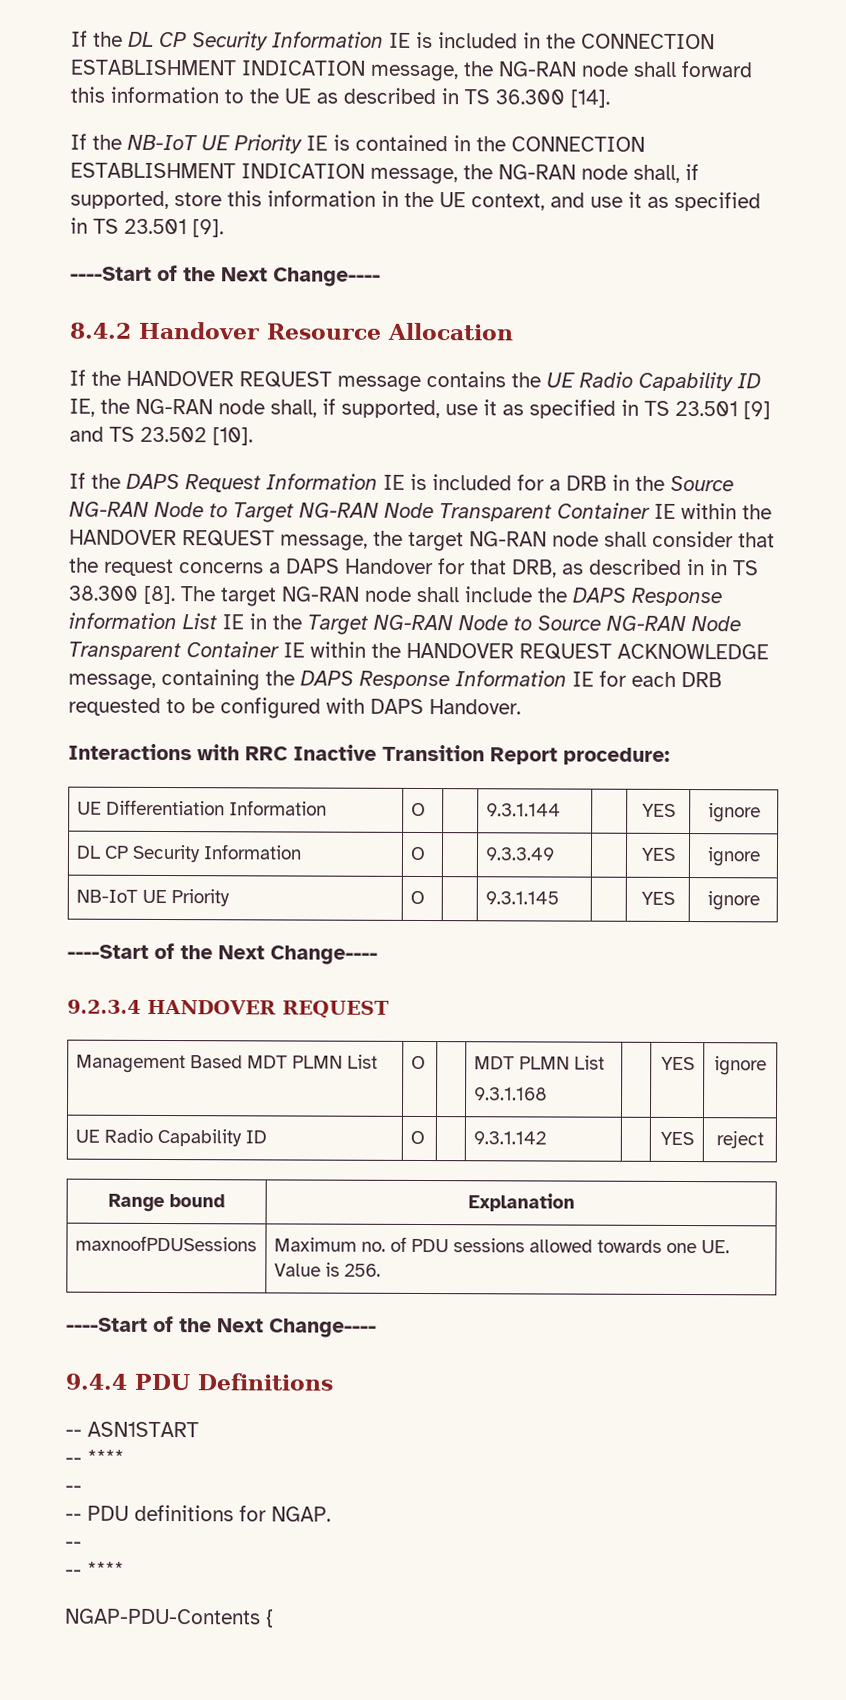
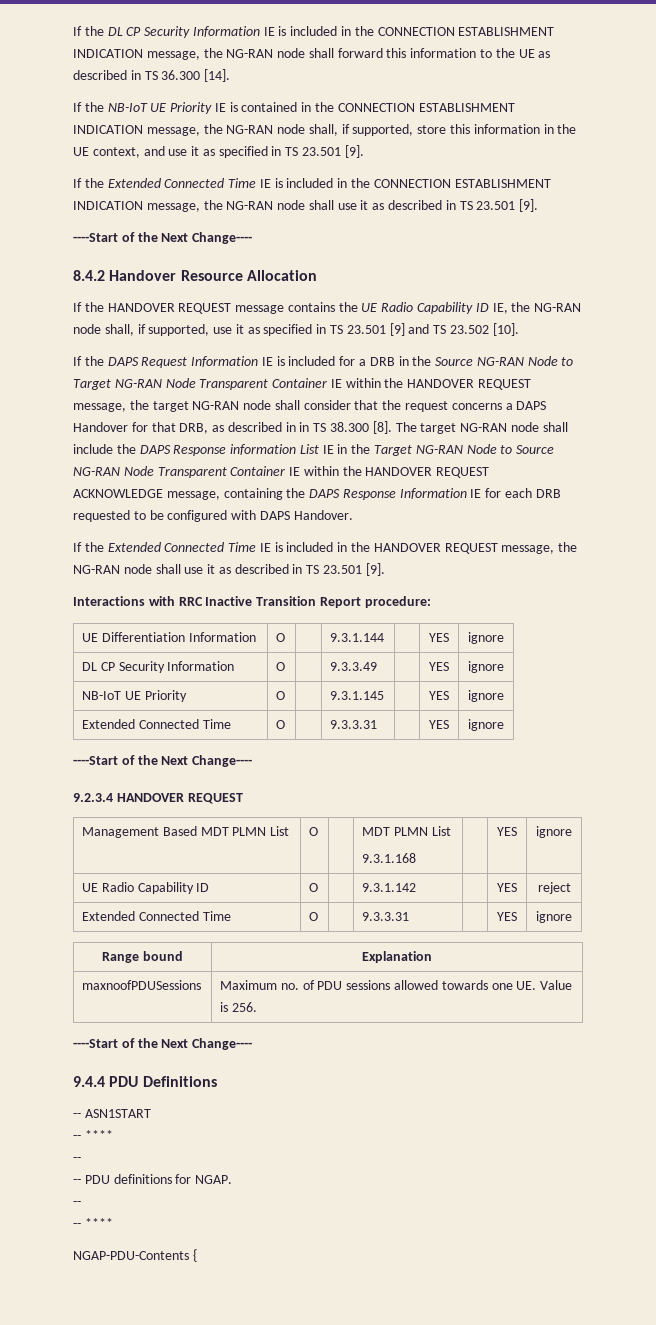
+ If the Extended Connected Time IE is included in the CONNECTION ESTABLISHMENT INDICATION message, the NG-RAN node shall use it as described in TS 23.501 [9].
+ If the Extended Connected Time IE is included in the HANDOVER REQUEST message, the NG-RAN node shall use it as described in TS 23.501 [9].
  NB-IoT UE Priority | O | | 9.3.1.145 | | YES | ignore
+ Extended Connected Time | O | | 9.3.3.31 | | YES | ignore
  UE Radio Capability ID | O | | 9.3.1.142 | | YES | reject
+ Extended Connected Time | O | | 9.3.3.31 | | YES | ignore

